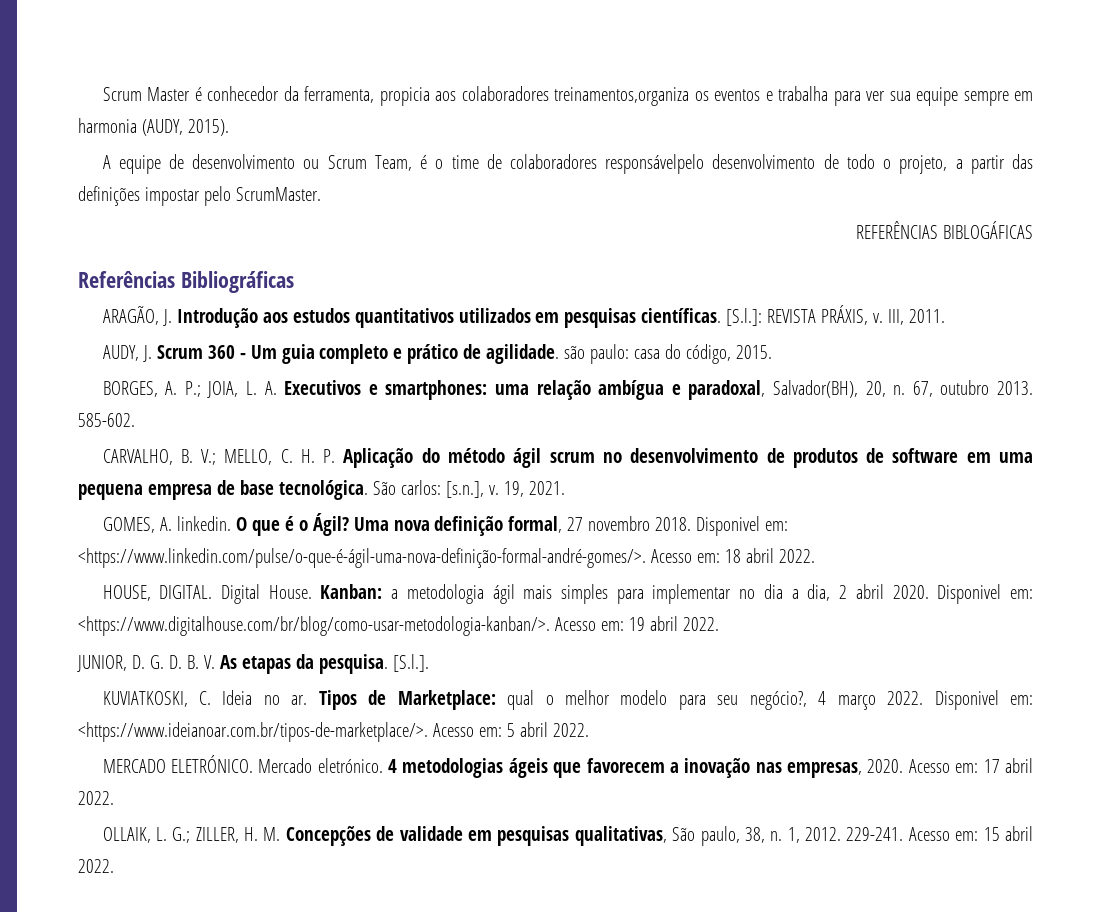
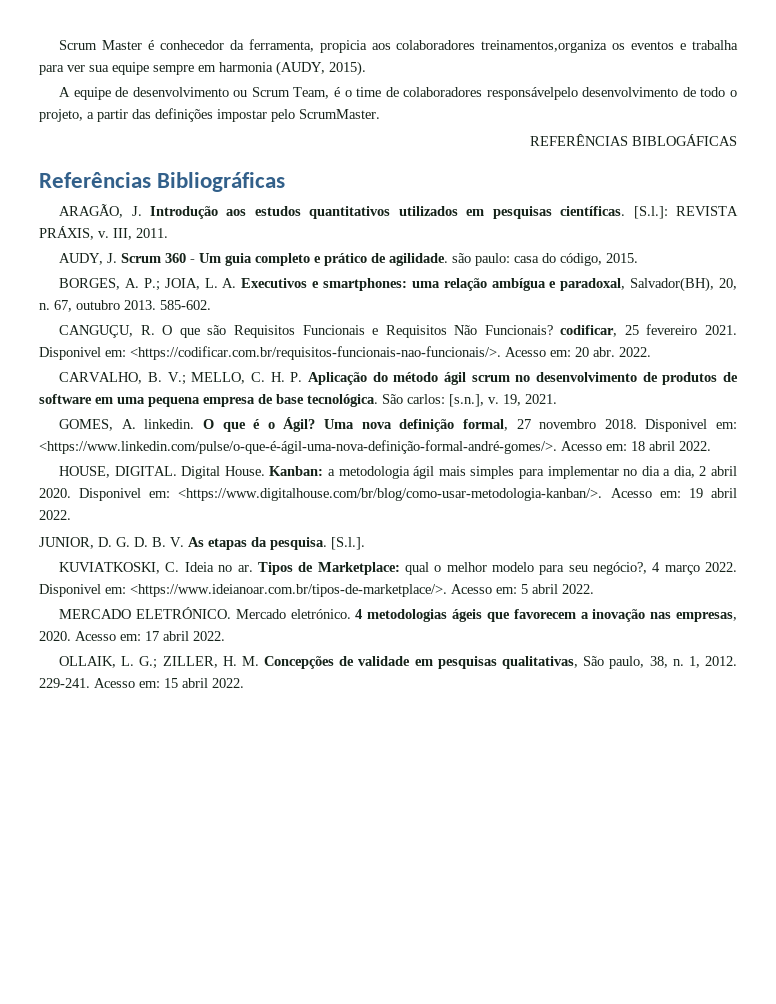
+ CANGUÇU, R. O que são Requisitos Funcionais e Requisitos Não Funcionais? codificar, 25 fevereiro 2021. Disponivel em: <https://codificar.com.br/requisitos-funcionais-nao-funcionais/>. Acesso em: 20 abr. 2022.

